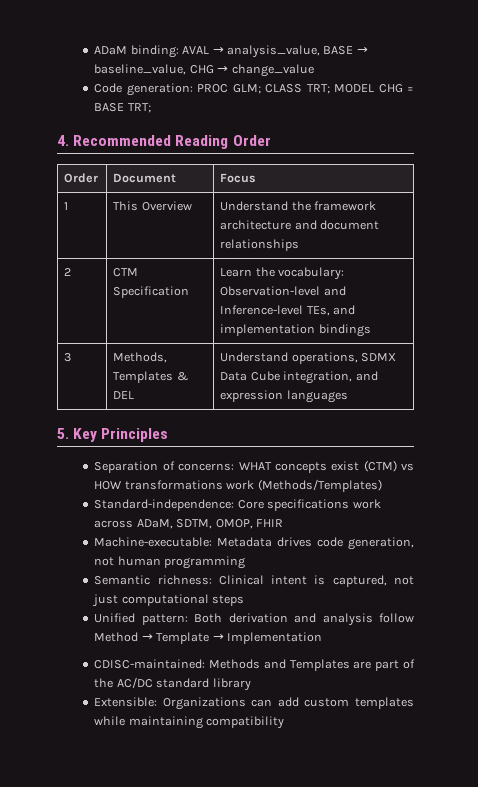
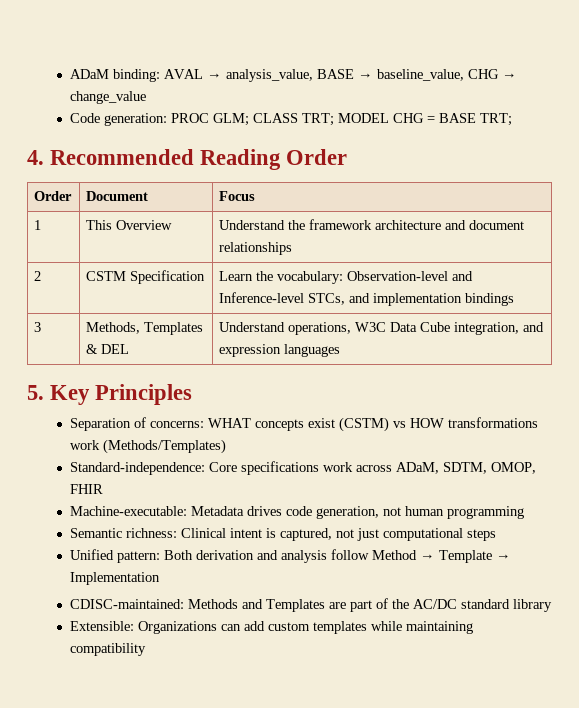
- 2 | CTM Specification | Learn the vocabulary: Observation-level and Inference-level TEs, and implementation bindings
+ 2 | CSTM Specification | Learn the vocabulary: Observation-level and Inference-level STCs, and implementation bindings
- 3 | Methods, Templates & DEL | Understand operations, SDMX Data Cube integration, and expression languages
+ 3 | Methods, Templates & DEL | Understand operations, W3C Data Cube integration, and expression languages
- Separation of concerns: WHAT concepts exist (CTM) vs HOW transformations work (Methods/Templates)
+ Separation of concerns: WHAT concepts exist (CSTM) vs HOW transformations work (Methods/Templates)

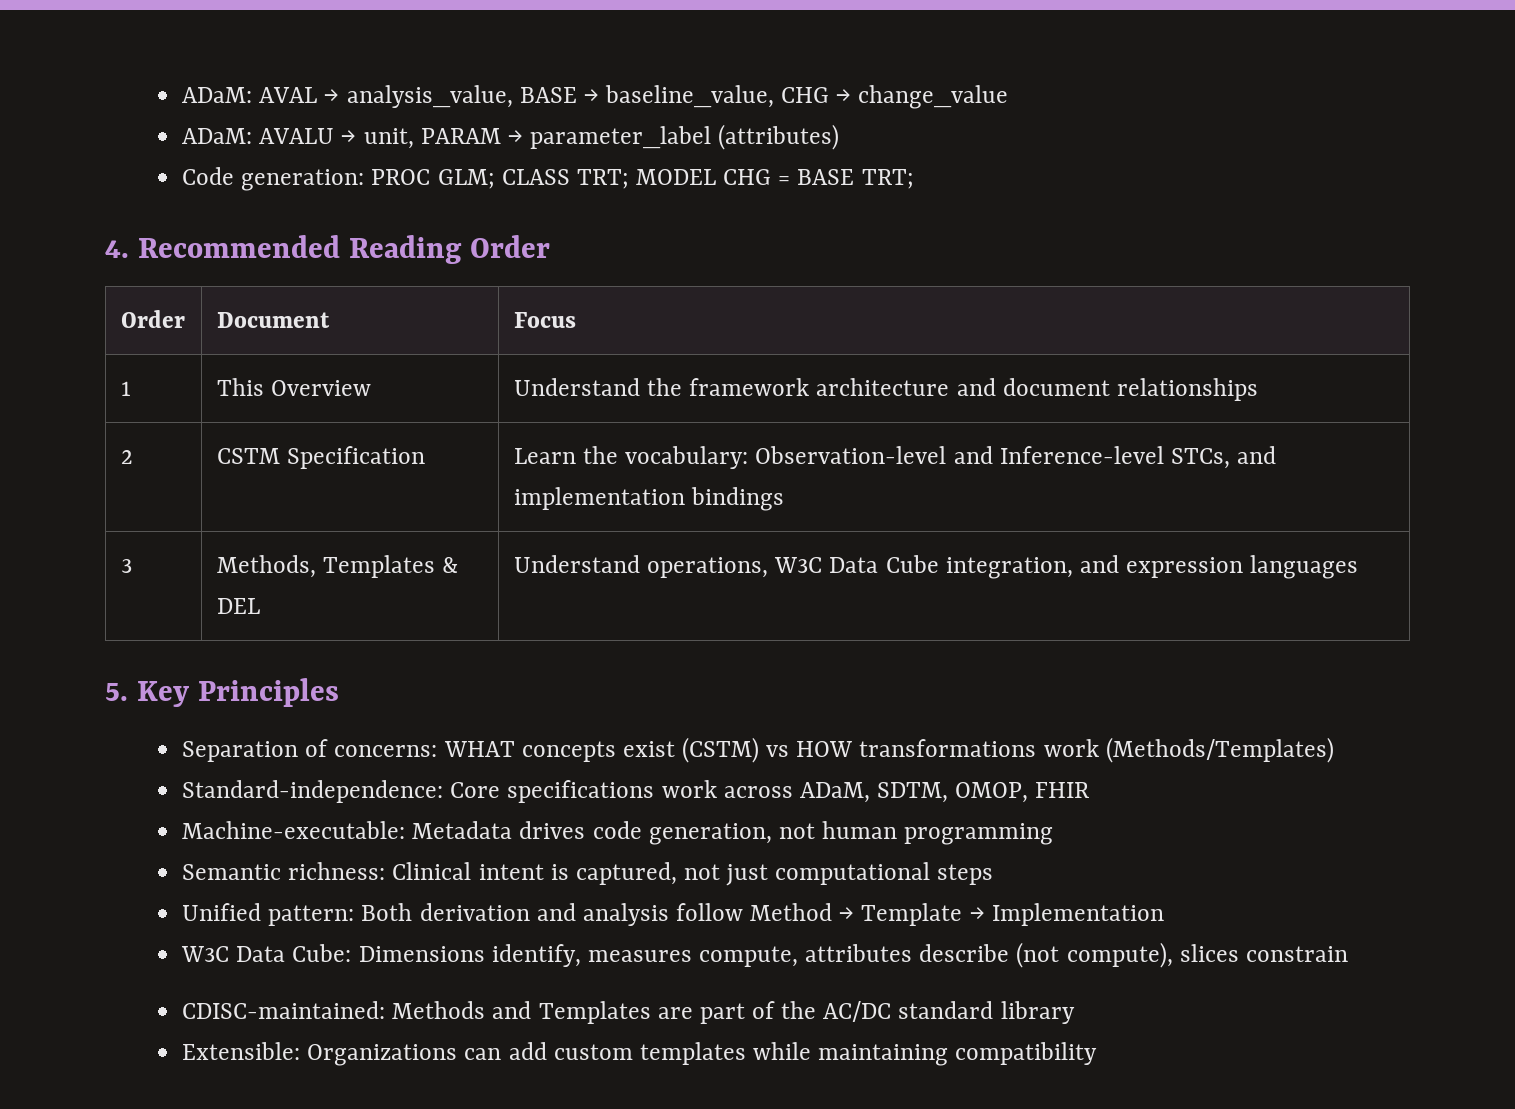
- ADaM binding: AVAL → analysis_value, BASE → baseline_value, CHG → change_value
+ ADaM: AVAL → analysis_value, BASE → baseline_value, CHG → change_value
+ ADaM: AVALU → unit, PARAM → parameter_label (attributes)
+ W3C Data Cube: Dimensions identify, measures compute, attributes describe (not compute), slices constrain

